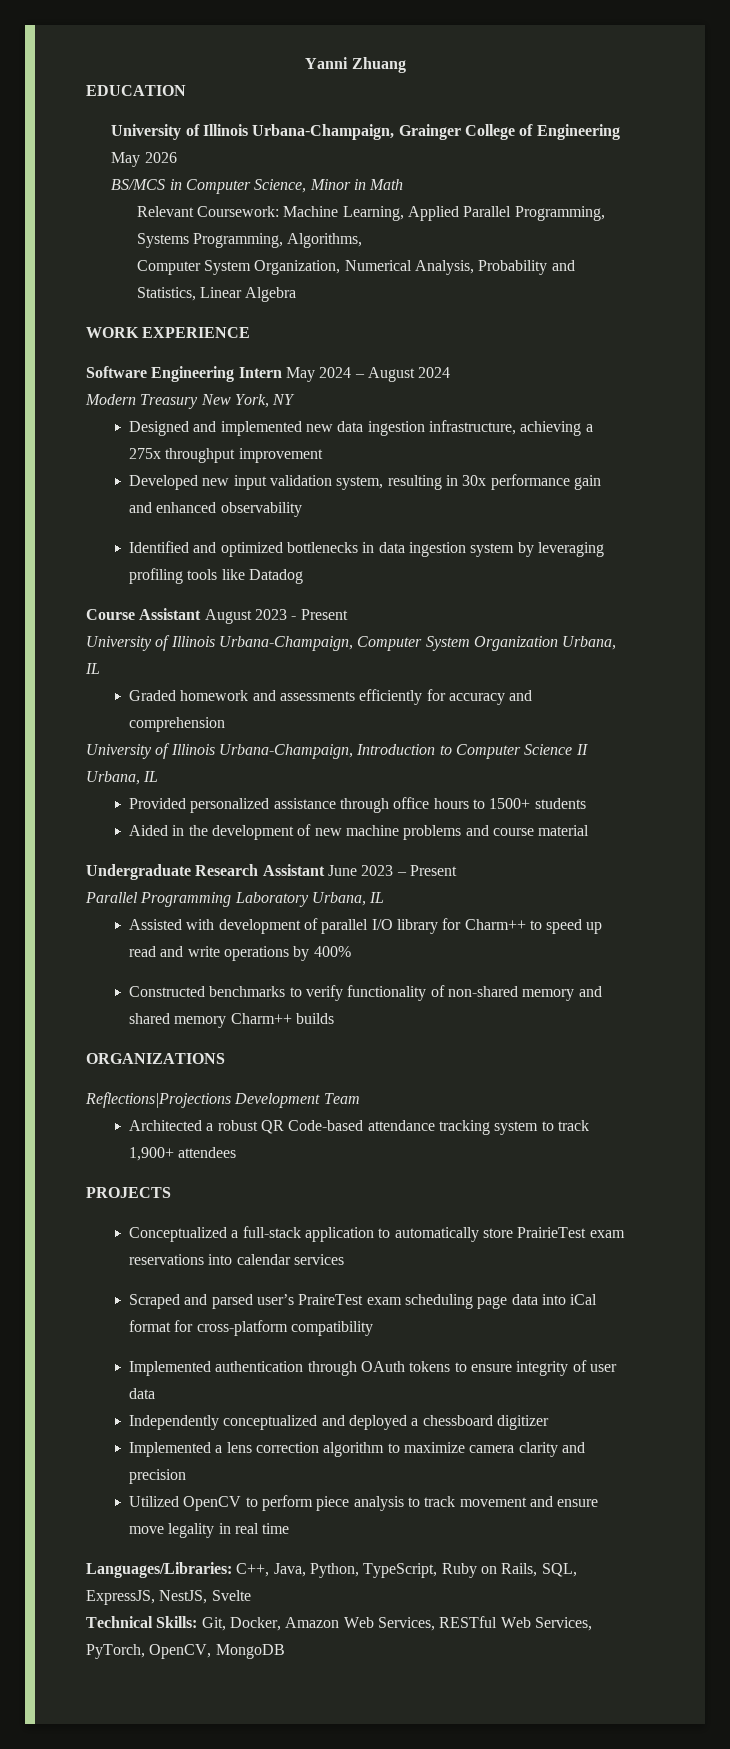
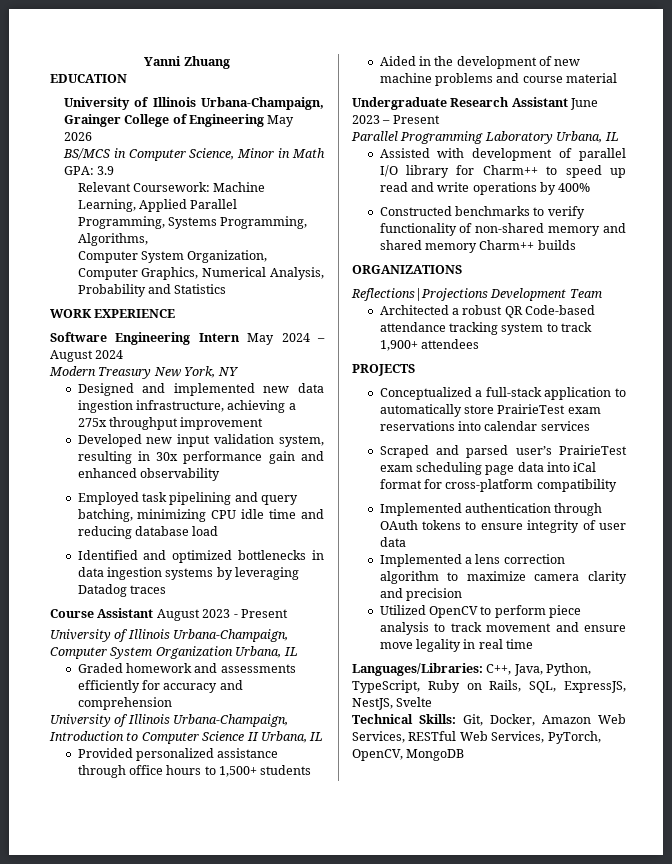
- BS/MCS in Computer Science, Minor in Math
+ BS/MCS in Computer Science, Minor in Math GPA: 3.9
- Computer System Organization, Numerical Analysis, Probability and Statistics, Linear Algebra
+ Computer System Organization, Computer Graphics, Numerical Analysis, Probability and Statistics
+ Employed task pipelining and query batching, minimizing CPU idle time and reducing database load
- Identified and optimized bottlenecks in data ingestion system by leveraging profiling tools like Datadog
+ Identified and optimized bottlenecks in data ingestion systems by leveraging Datadog traces
- Provided personalized assistance through office hours to 1500+ students
+ Provided personalized assistance through office hours to 1,500+ students
- Scraped and parsed user’s PraireTest exam scheduling page data into iCal format for cross-platform compatibility
+ Scraped and parsed user’s PrairieTest exam scheduling page data into iCal format for cross-platform compatibility
- Independently conceptualized and deployed a chessboard digitizer

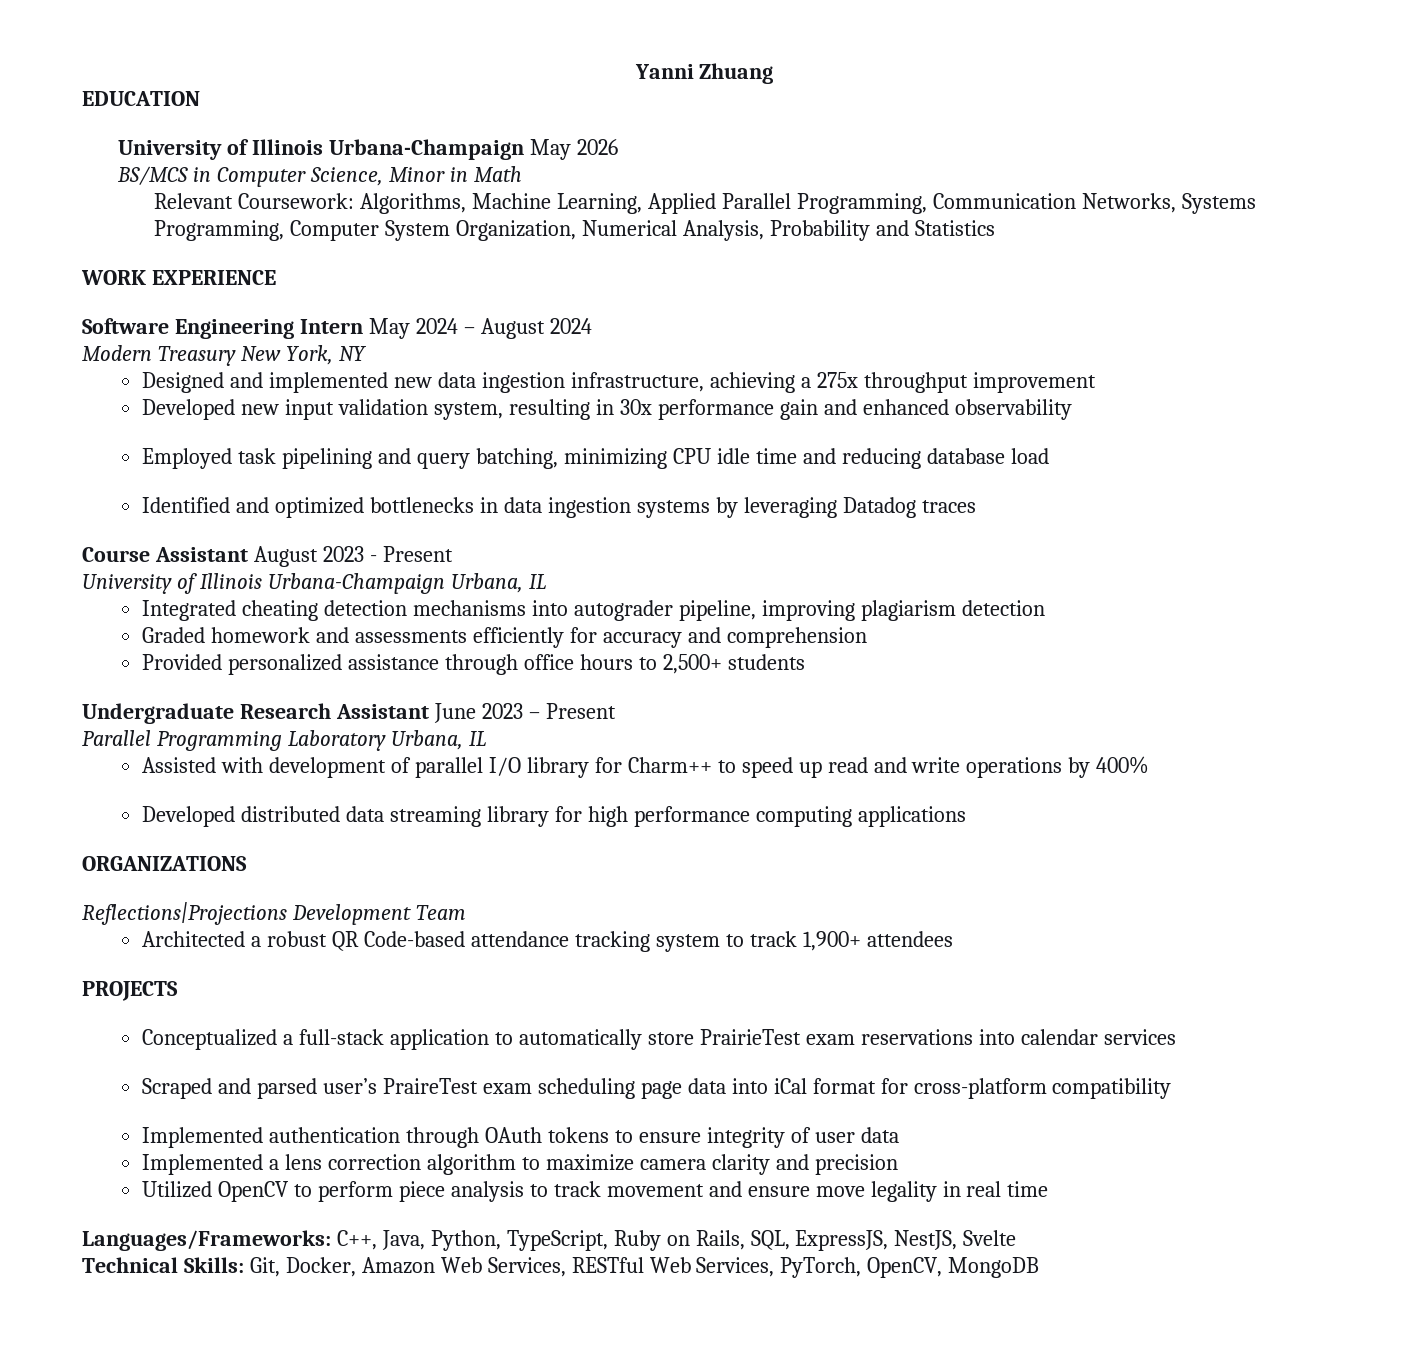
- University of Illinois Urbana-Champaign, Grainger College of Engineering May 2026
+ University of Illinois Urbana-Champaign May 2026
- BS/MCS in Computer Science, Minor in Math GPA: 3.9
+ BS/MCS in Computer Science, Minor in Math
- Relevant Coursework: Machine Learning, Applied Parallel Programming, Systems Programming, Algorithms,
- Computer System Organization, Computer Graphics, Numerical Analysis, Probability and Statistics
+ Relevant Coursework: Algorithms, Machine Learning, Applied Parallel Programming, Communication Networks, Systems Programming, Computer System Organization, Numerical Analysis, Probability and Statistics
- University of Illinois Urbana-Champaign, Computer System Organization Urbana, IL
+ University of Illinois Urbana-Champaign Urbana, IL
+ Integrated cheating detection mechanisms into autograder pipeline, improving plagiarism detection
- University of Illinois Urbana-Champaign, Introduction to Computer Science II Urbana, IL
- Provided personalized assistance through office hours to 1,500+ students
+ Provided personalized assistance through office hours to 2,500+ students
- Aided in the development of new machine problems and course material
- Constructed benchmarks to verify functionality of non-shared memory and shared memory Charm++ builds
+ Developed distributed data streaming library for high performance computing applications
- Scraped and parsed user’s PrairieTest exam scheduling page data into iCal format for cross-platform compatibility
+ Scraped and parsed user’s PraireTest exam scheduling page data into iCal format for cross-platform compatibility
- Languages/Libraries: C++, Java, Python, TypeScript, Ruby on Rails, SQL, ExpressJS, NestJS, Svelte
+ Languages/Frameworks: C++, Java, Python, TypeScript, Ruby on Rails, SQL, ExpressJS, NestJS, Svelte

